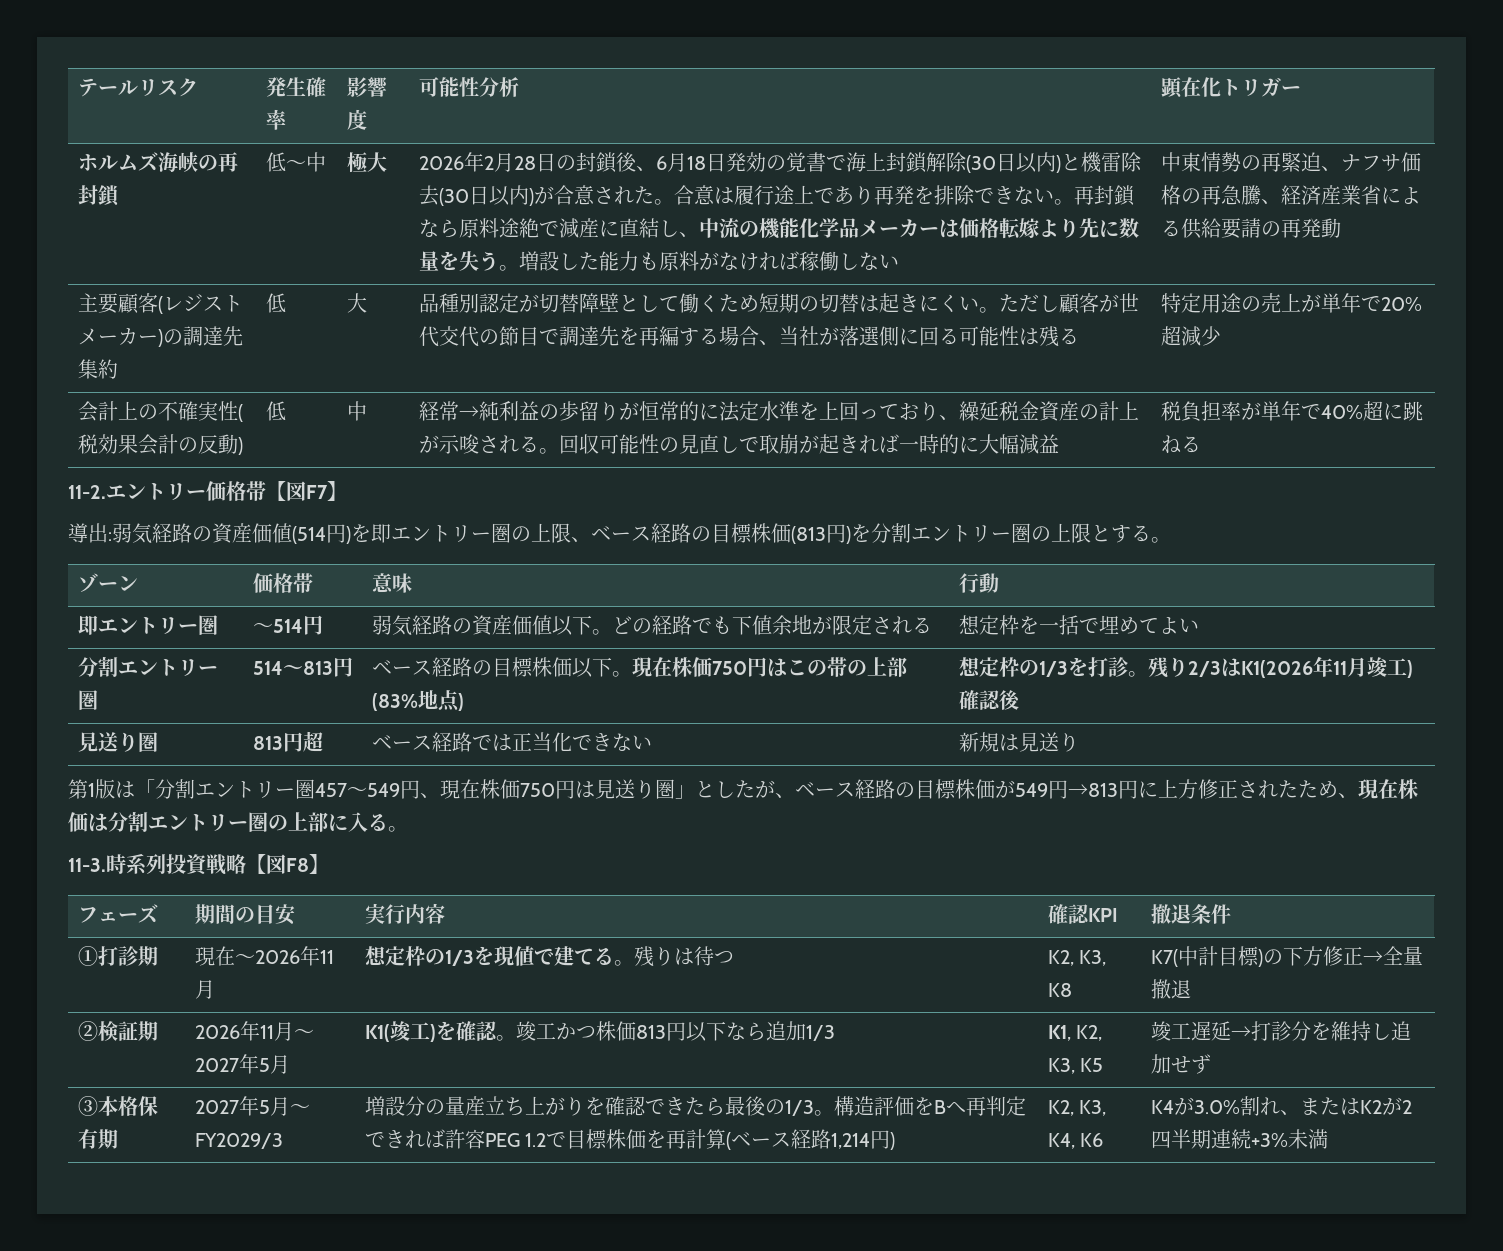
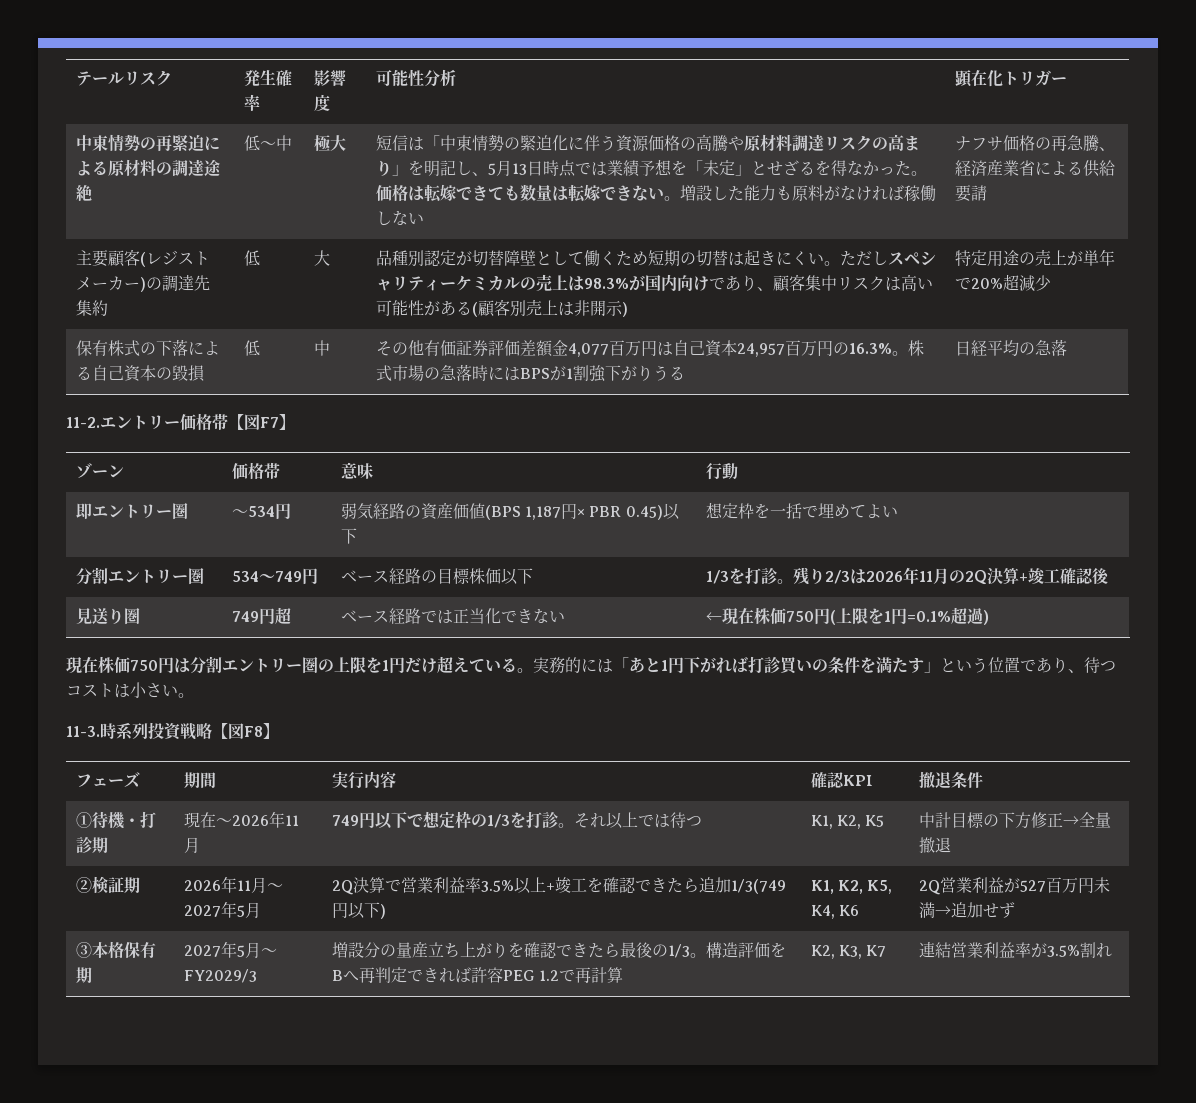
- ホルムズ海峡の再封鎖 | 低〜中 | 極大 | 2026年2月28日の封鎖後、6月18日発効の覚書で海上封鎖解除(30日以内)と機雷除去(30日以内)が合意された。合意は履行途上であり再発を排除できない。再封鎖なら原料途絶で減産に直結し、中流の機能化学品メーカーは価格転嫁より先に数量を失う。
+ 中東情勢の再緊迫による原材料の調達途絶 | 低〜中 | 極大 | 短信は「中東情勢の緊迫化に伴う資源価格の高騰や原材料調達リスクの高まり」を明記し、5月13日時点では業績予想を「未定」とせざるを得なかった。価格は転嫁できても数量は転嫁できない。
- 中東情勢の再緊迫、ナフサ価格の再急騰、経済産業省による供給要請の再発動
+ ナフサ価格の再急騰、経済産業省による供給要請
- ただし顧客が世代交代の節目で調達先を再編する場合、当社が落選側に回る可能性は残る
+ ただしスペシャリティーケミカルの売上は98.3%が国内向けであり、顧客集中リスクは高い可能性がある(顧客別売上は非開示)
- 会計上の不確実性(税効果会計の反動) | 低 | 中 | 経常→純利益の歩留りが恒常的に法定水準を上回っており、繰延税金資産の計上が示唆される。回収可能性の見直しで取崩が起きれば一時的に大幅減益 | 税負担率が単年で40%超に跳ねる
+ 保有株式の下落による自己資本の毀損 | 低 | 中 | その他有価証券評価差額金4,077百万円は自己資本24,957百万円の16.3%。株式市場の急落時にはBPSが1割強下がりうる | 日経平均の急落
- 導出:弱気経路の資産価値(514円)を即エントリー圏の上限、ベース経路の目標株価(813円)を分割エントリー圏の上限とする。
- 即エントリー圏 | 〜514円 | 弱気経路の資産価値以下。どの経路でも下値余地が限定される | 想定枠を一括で埋めてよい
+ 即エントリー圏 | 〜534円 | 弱気経路の資産価値(BPS 1,187円× PBR 0.45)以下 | 想定枠を一括で埋めてよい
- 分割エントリー圏 | 514〜813円 | ベース経路の目標株価以下。現在株価750円はこの帯の上部(83%地点) | 想定枠の1/3を打診。残り2/3はK1(2026年11月竣工)確認後
+ 分割エントリー圏 | 534〜749円 | ベース経路の目標株価以下 | 1/3を打診。残り2/3は2026年11月の2Q決算+竣工確認後
- 見送り圏 | 813円超 | ベース経路では正当化できない | 新規は見送り
- 第1版は「分割エントリー圏457〜549円、現在株価750円は見送り圏」としたが、ベース経路の目標株価が549円→813円に上方修正されたため、現在株価は分割エントリー圏の上部に入る。
+ 見送り圏 | 749円超 | ベース経路では正当化できない | ←現在株価750円(上限を1円=0.1%超過)
+ 現在株価750円は分割エントリー圏の上限を1円だけ超えている。実務的には「あと1円下がれば打診買いの条件を満たす」という位置であり、待つコストは小さい。
- フェーズ | 期間の目安 | 実行内容 | 確認KPI | 撤退条件
+ フェーズ | 期間 | 実行内容 | 確認KPI | 撤退条件
- ①打診期 | 現在〜2026年11月 | 想定枠の1/3を現値で建てる。残りは待つ | K2, K3, K8 | K7(中計目標)の下方修正→全量撤退
+ ①待機・打診期 | 現在〜2026年11月 | 749円以下で想定枠の1/3を打診。それ以上では待つ | K1, K2, K5 | 中計目標の下方修正→全量撤退
- K1(竣工)を確認。竣工かつ株価813円以下なら追加1/3 | K1, K2, K3, K5 | 竣工遅延→打診分を維持し追加せず
+ 2Q決算で営業利益率3.5%以上+竣工を確認できたら追加1/3(749円以下) | K1, K2, K5, K4, K6 | 2Q営業利益が527百万円未満→追加せず
- 構造評価をBへ再判定できれば許容PEG 1.2で目標株価を再計算(ベース経路1,214円) | K2, K3, K4, K6 | K4が3.0%割れ、またはK2が2四半期連続+3%未満
+ 構造評価をBへ再判定できれば許容PEG 1.2で再計算 | K2, K3, K7 | 連結営業利益率が3.5%割れ

